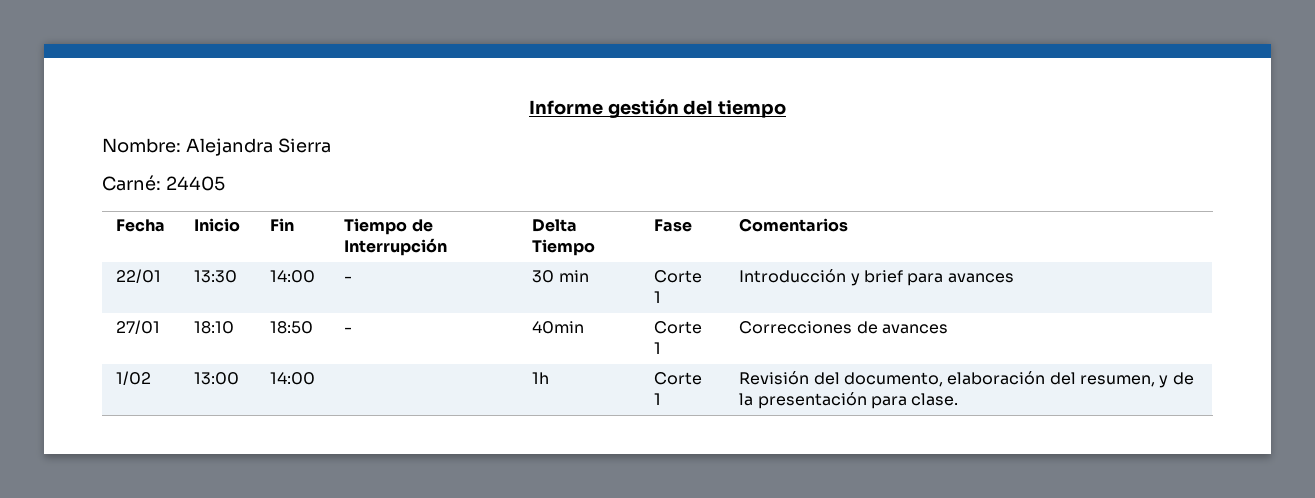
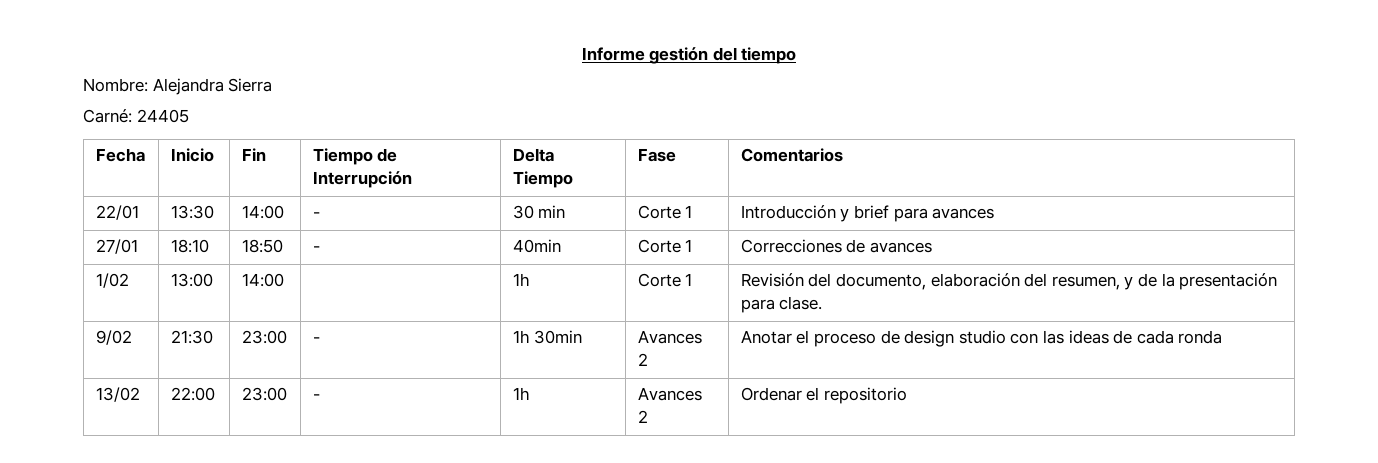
+ 9/02 | 21:30 | 23:00 | - | 1h 30min | Avances 2 | Anotar el proceso de design studio con las ideas de cada ronda
+ 13/02 | 22:00 | 23:00 | - | 1h | Avances 2 | Ordenar el repositorio

